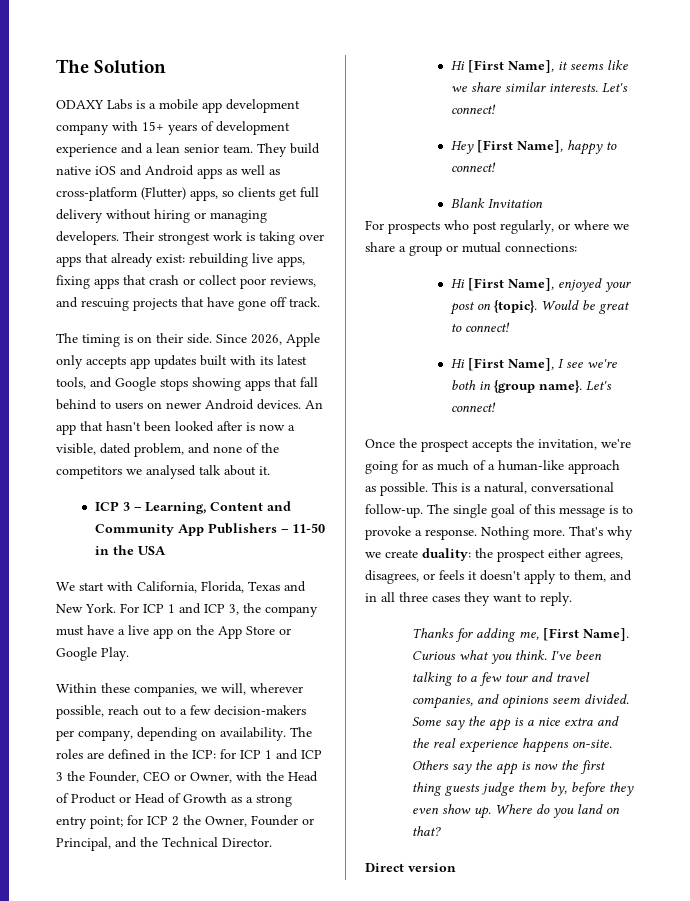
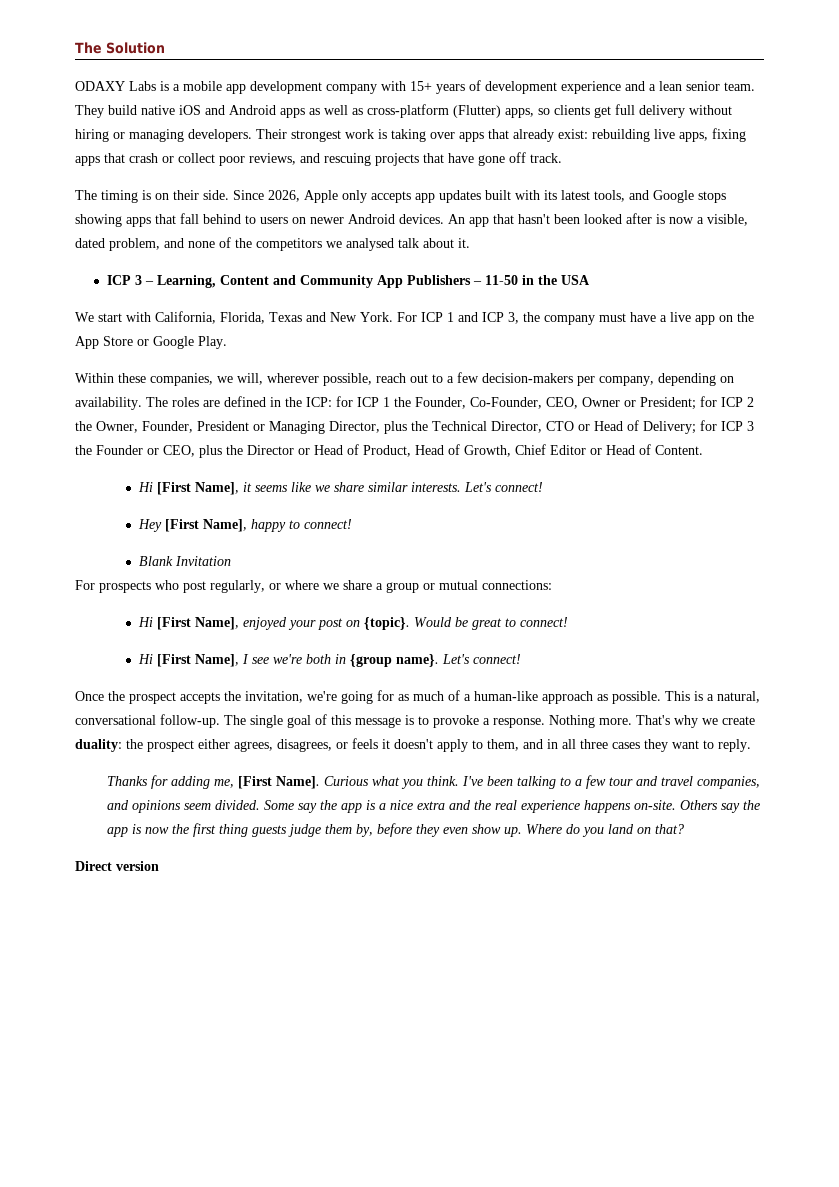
- The roles are defined in the ICP: for ICP 1 and ICP 3 the Founder, CEO or Owner, with the Head of Product or Head of Growth as a strong entry point; for ICP 2 the Owner, Founder or Principal, and the Technical Director.
+ The roles are defined in the ICP: for ICP 1 the Founder, Co-Founder, CEO, Owner or President; for ICP 2 the Owner, Founder, President or Managing Director, plus the Technical Director, CTO or Head of Delivery; for ICP 3 the Founder or CEO, plus the Director or Head of Product, Head of Growth, Chief Editor or Head of Content.

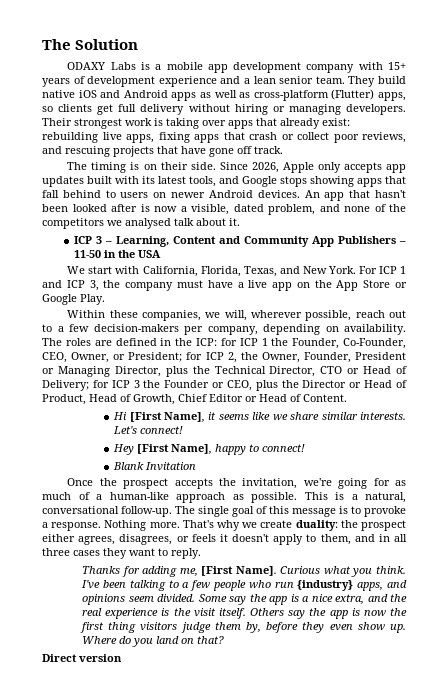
- We start with California, Florida, Texas and New York.
+ We start with California, Florida, Texas, and New York.
- The roles are defined in the ICP: for ICP 1 the Founder, Co-Founder, CEO, Owner or President; for ICP 2 the Owner, Founder, President or Managing Director, plus the Technical Director, CTO or Head of Delivery; for ICP 3 the Founder or CEO, plus the Director or Head of Product, Head of Growth, Chief Editor or Head of Content.
+ The roles are defined in the ICP: for ICP 1 the Founder, Co-Founder, CEO, Owner, or President; for ICP 2, the Owner, Founder, President or Managing Director, plus the Technical Director, CTO or Head of Delivery; for ICP 3 the Founder or CEO, plus the Director or Head of Product, Head of Growth, Chief Editor or Head of Content.
- For prospects who post regularly, or where we share a group or mutual connections:
- Hi [First Name], enjoyed your post on {topic}. Would be great to connect!
- Hi [First Name], I see we're both in {group name}. Let's connect!
- I've been talking to a few tour and travel companies, and opinions seem divided.
+ I've been talking to a few people who run {industry} apps, and opinions seem divided.
- Some say the app is a nice extra and the real experience happens on-site.
+ Some say the app is a nice extra, and the real experience is the visit itself.
- Others say the app is now the first thing guests judge them by, before they even show up.
+ Others say the app is now the first thing visitors judge them by, before they even show up.

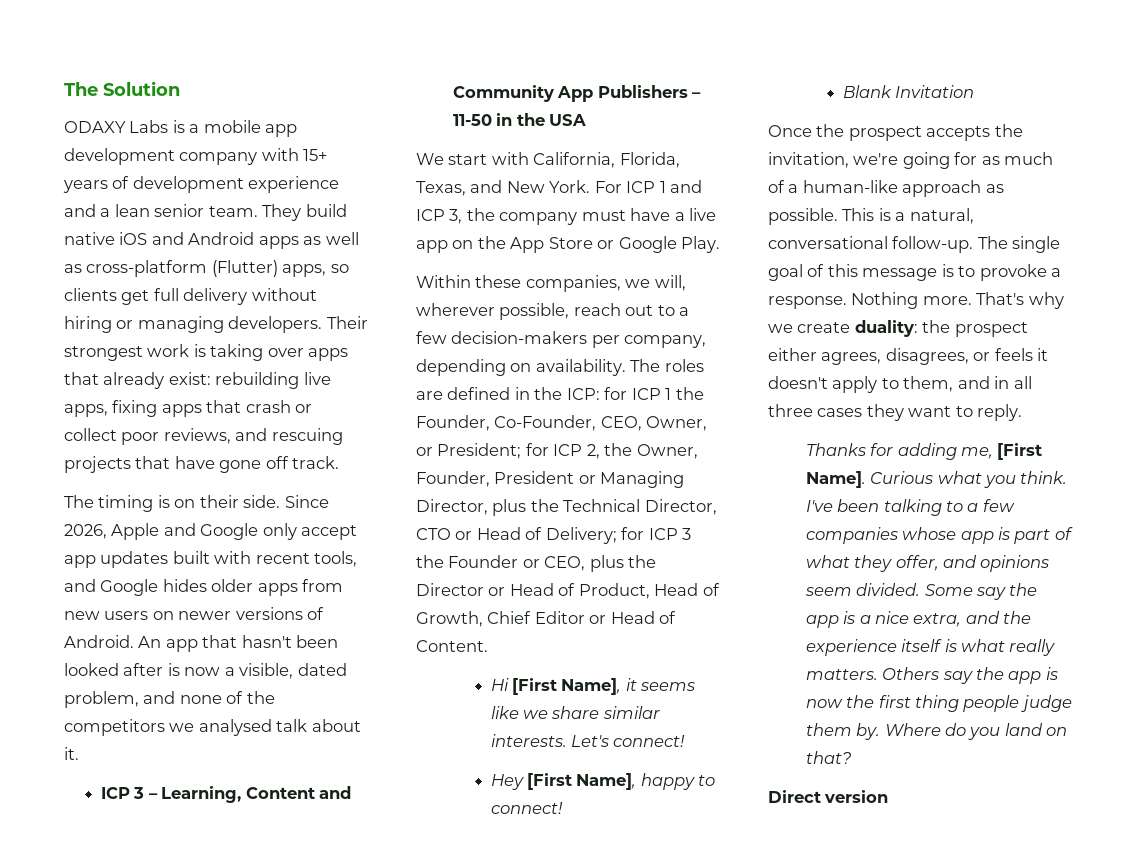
- Since 2026, Apple only accepts app updates built with its latest tools, and Google stops showing apps that fall behind to users on newer Android devices.
+ Since 2026, Apple and Google only accept app updates built with recent tools, and Google hides older apps from new users on newer versions of Android.
- I've been talking to a few people who run {industry} apps, and opinions seem divided.
+ I've been talking to a few companies whose app is part of what they offer, and opinions seem divided.
- Some say the app is a nice extra, and the real experience is the visit itself.
+ Some say the app is a nice extra, and the experience itself is what really matters.
- Others say the app is now the first thing visitors judge them by, before they even show up.
+ Others say the app is now the first thing people judge them by.

